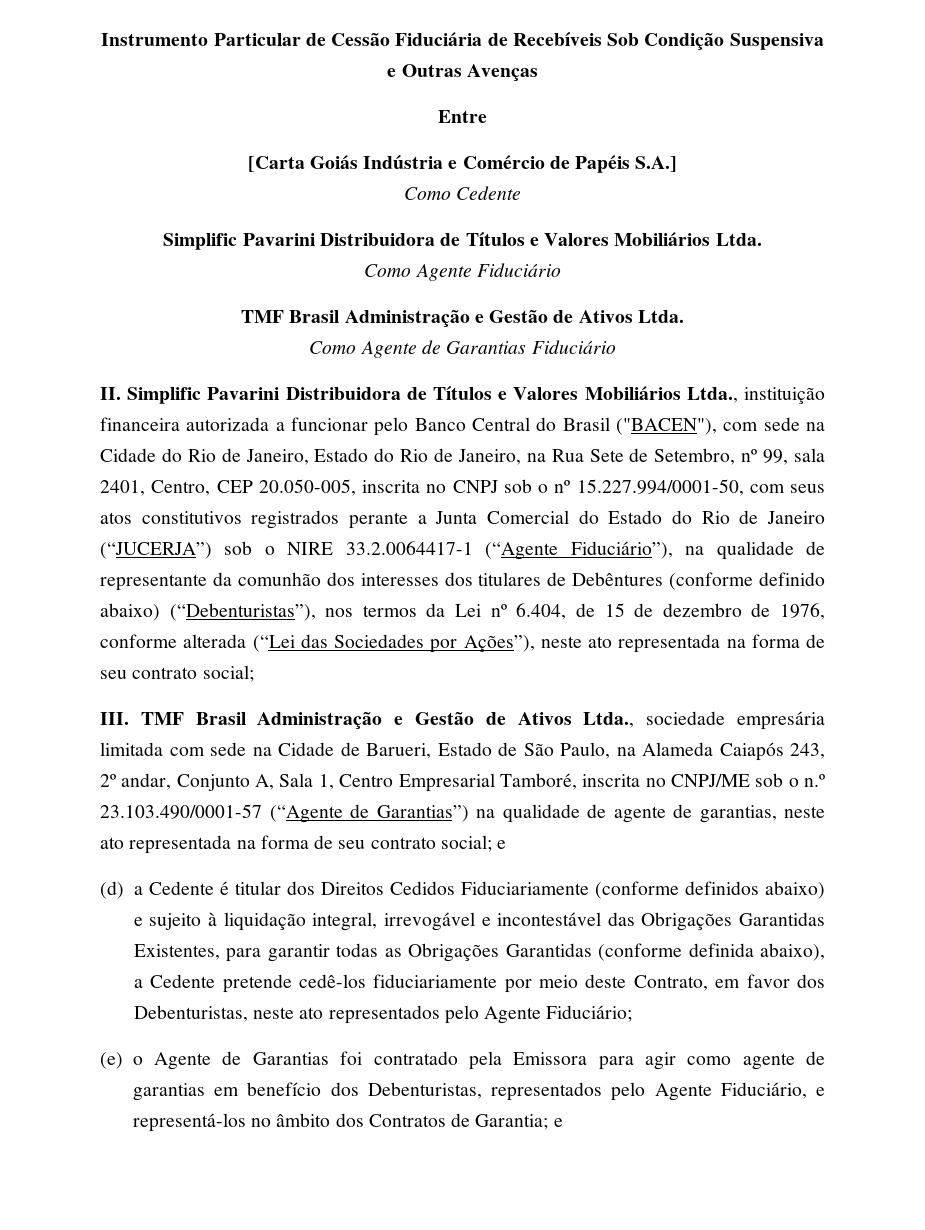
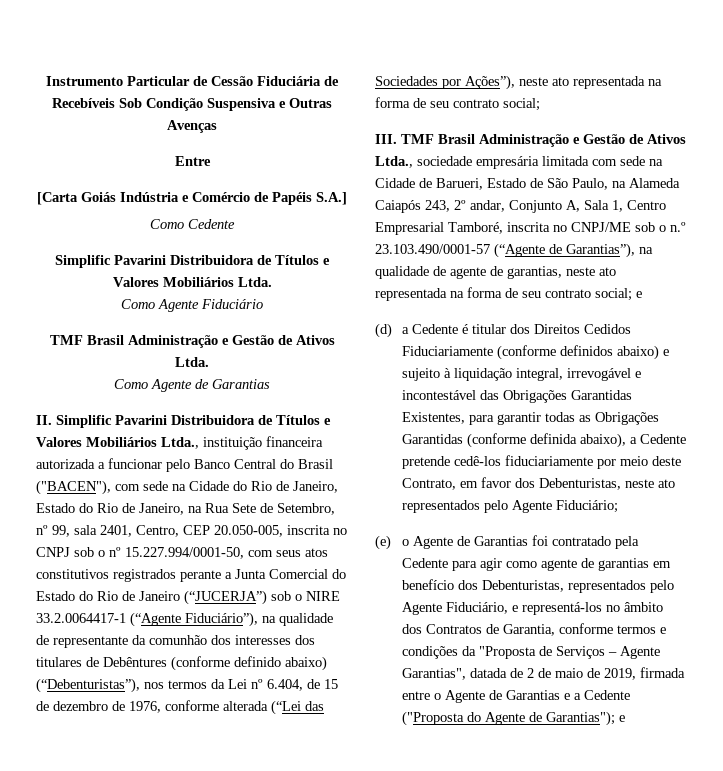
- Como Agente de Garantias Fiduciário
+ Como Agente de Garantias
- III. TMF Brasil Administração e Gestão de Ativos Ltda., sociedade empresária limitada com sede na Cidade de Barueri, Estado de São Paulo, na Alameda Caiapós 243, 2º andar, Conjunto A, Sala 1, Centro Empresarial Tamboré, inscrita no CNPJ/ME sob o n.º 23.103.490/0001-57 (“Agente de Garantias”) na qualidade de agente de garantias, neste ato representada na forma de seu contrato social; e
+ III. TMF Brasil Administração e Gestão de Ativos Ltda., sociedade empresária limitada com sede na Cidade de Barueri, Estado de São Paulo, na Alameda Caiapós 243, 2º andar, Conjunto A, Sala 1, Centro Empresarial Tamboré, inscrita no CNPJ/ME sob o n.º 23.103.490/0001-57 (“Agente de Garantias”), na qualidade de agente de garantias, neste ato representada na forma de seu contrato social; e
- (e) o Agente de Garantias foi contratado pela Emissora para agir como agente de garantias em benefício dos Debenturistas, representados pelo Agente Fiduciário, e representá-los no âmbito dos Contratos de Garantia; e
+ (e) o Agente de Garantias foi contratado pela Cedente para agir como agente de garantias em benefício dos Debenturistas, representados pelo Agente Fiduciário, e representá-los no âmbito dos Contratos de Garantia, conforme termos e condições da "Proposta de Serviços – Agente Garantias", datada de 2 de maio de 2019, firmada entre o Agente de Garantias e a Cedente ("Proposta do Agente de Garantias"); e

